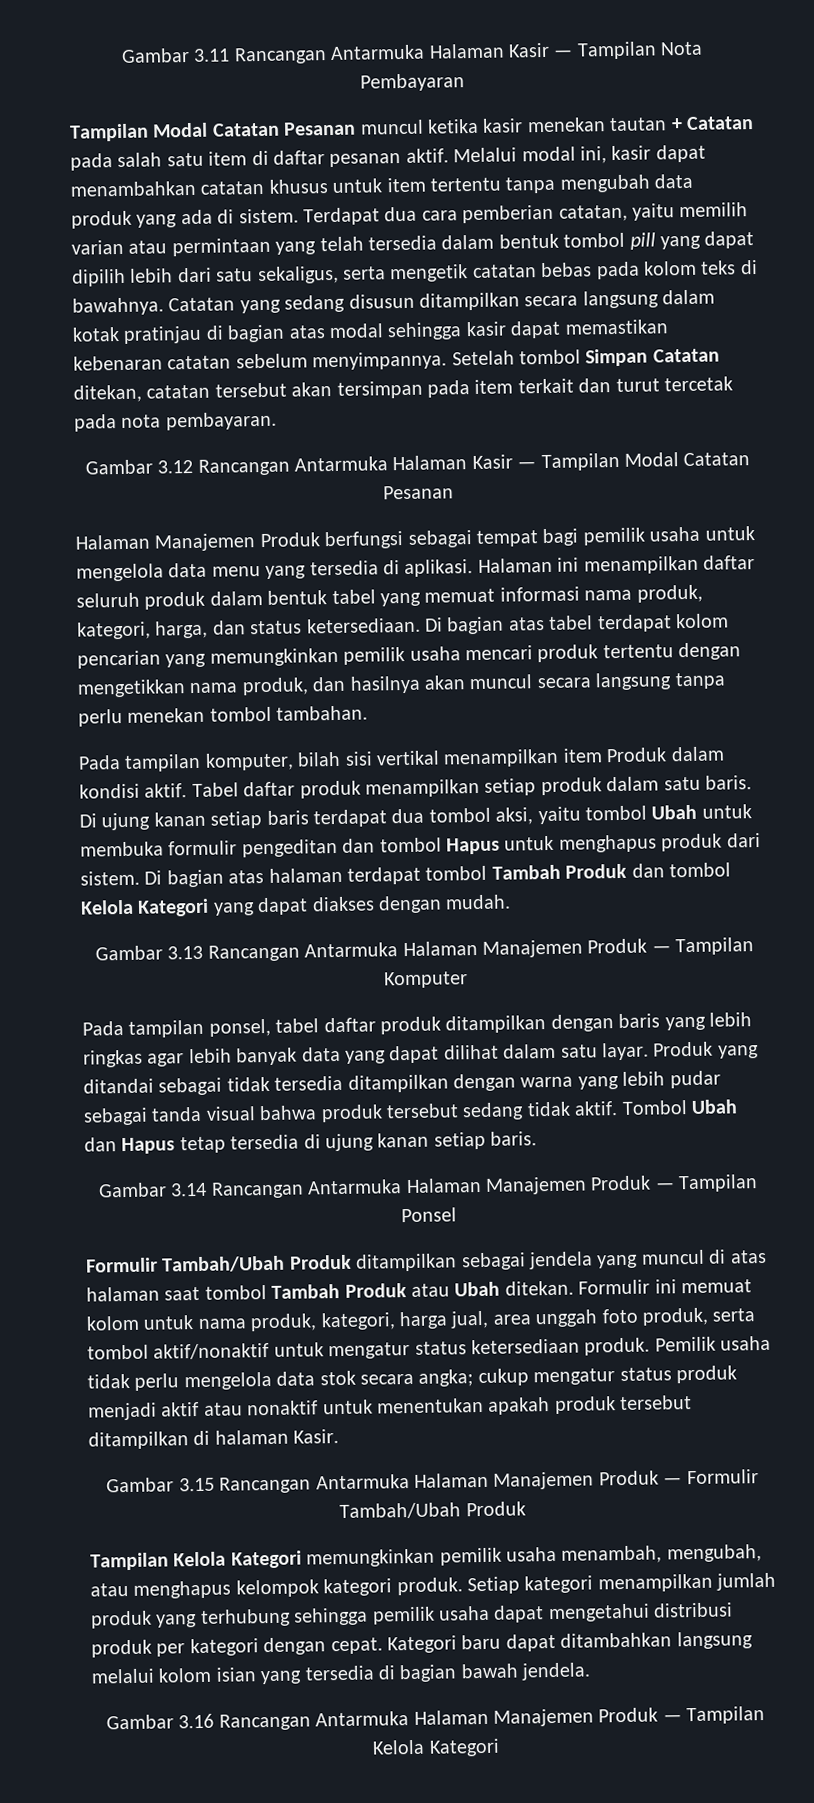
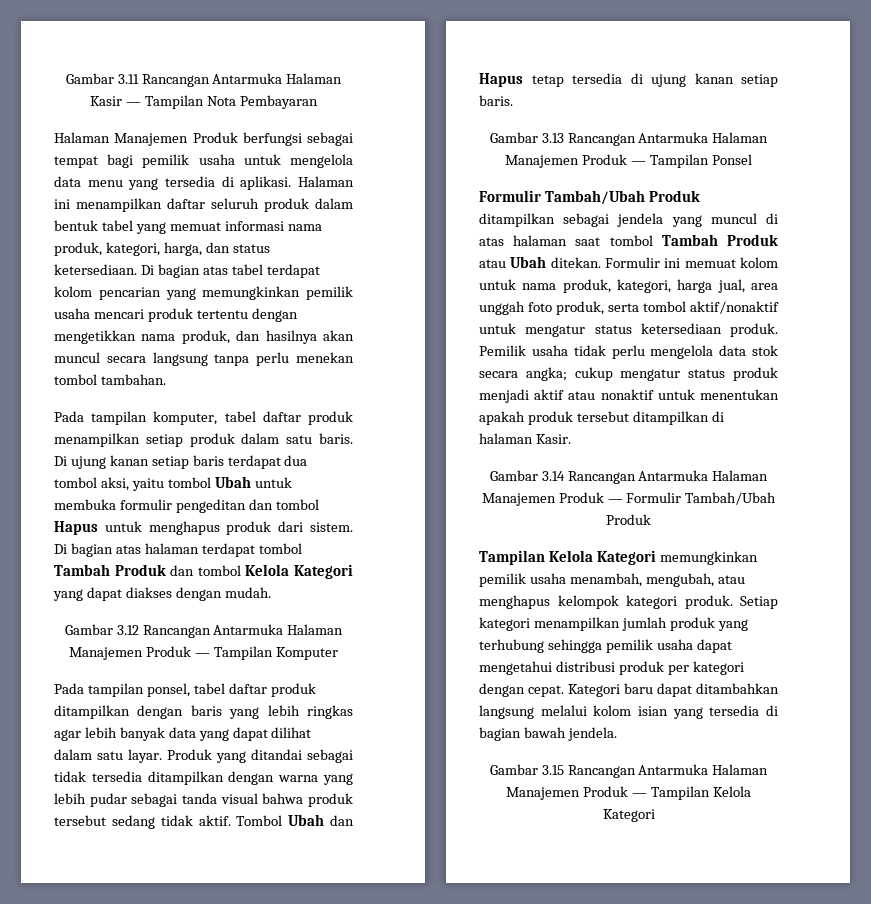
- Tampilan Modal Catatan Pesanan muncul ketika kasir menekan tautan + Catatan pada salah satu item di daftar pesanan aktif. Melalui modal ini, kasir dapat menambahkan catatan khusus untuk item tertentu tanpa mengubah data produk yang ada di sistem. Terdapat dua cara pemberian catatan, yaitu memilih varian atau permintaan yang telah tersedia dalam bentuk tombol pill yang dapat dipilih lebih dari satu sekaligus, serta mengetik catatan bebas pada kolom teks di bawahnya. Catatan yang sedang disusun ditampilkan secara langsung dalam kotak pratinjau di bagian atas modal sehingga kasir dapat memastikan kebenaran catatan sebelum menyimpannya. Setelah tombol Simpan Catatan ditekan, catatan tersebut akan tersimpan pada item terkait dan turut tercetak pada nota pembayaran.
- Gambar 3.12 Rancangan Antarmuka Halaman Kasir — Tampilan Modal Catatan Pesanan
- Pada tampilan komputer, bilah sisi vertikal menampilkan item Produk dalam kondisi aktif. Tabel daftar produk menampilkan setiap produk dalam satu baris.
+ Pada tampilan komputer, tabel daftar produk menampilkan setiap produk dalam satu baris.
- Gambar 3.13 Rancangan Antarmuka Halaman Manajemen Produk — Tampilan Komputer
+ Gambar 3.12 Rancangan Antarmuka Halaman Manajemen Produk — Tampilan Komputer
- Gambar 3.14 Rancangan Antarmuka Halaman Manajemen Produk — Tampilan Ponsel
+ Gambar 3.13 Rancangan Antarmuka Halaman Manajemen Produk — Tampilan Ponsel
- Gambar 3.15 Rancangan Antarmuka Halaman Manajemen Produk — Formulir Tambah/Ubah Produk
+ Gambar 3.14 Rancangan Antarmuka Halaman Manajemen Produk — Formulir Tambah/Ubah Produk
- Gambar 3.16 Rancangan Antarmuka Halaman Manajemen Produk — Tampilan Kelola Kategori
+ Gambar 3.15 Rancangan Antarmuka Halaman Manajemen Produk — Tampilan Kelola Kategori

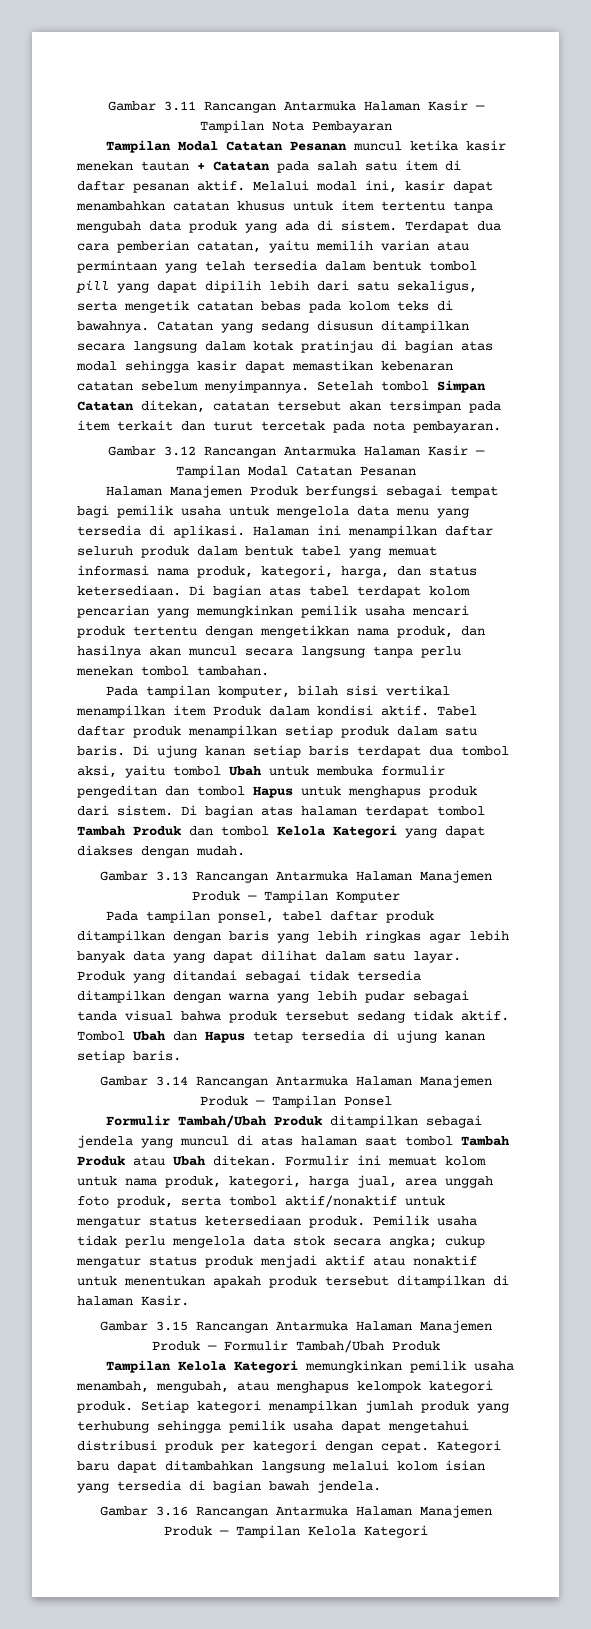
+ Tampilan Modal Catatan Pesanan muncul ketika kasir menekan tautan + Catatan pada salah satu item di daftar pesanan aktif. Melalui modal ini, kasir dapat menambahkan catatan khusus untuk item tertentu tanpa mengubah data produk yang ada di sistem. Terdapat dua cara pemberian catatan, yaitu memilih varian atau permintaan yang telah tersedia dalam bentuk tombol pill yang dapat dipilih lebih dari satu sekaligus, serta mengetik catatan bebas pada kolom teks di bawahnya. Catatan yang sedang disusun ditampilkan secara langsung dalam kotak pratinjau di bagian atas modal sehingga kasir dapat memastikan kebenaran catatan sebelum menyimpannya. Setelah tombol Simpan Catatan ditekan, catatan tersebut akan tersimpan pada item terkait dan turut tercetak pada nota pembayaran.
+ Gambar 3.12 Rancangan Antarmuka Halaman Kasir — Tampilan Modal Catatan Pesanan
- Pada tampilan komputer, tabel daftar produk menampilkan setiap produk dalam satu baris.
+ Pada tampilan komputer, bilah sisi vertikal menampilkan item Produk dalam kondisi aktif. Tabel daftar produk menampilkan setiap produk dalam satu baris.
- Gambar 3.12 Rancangan Antarmuka Halaman Manajemen Produk — Tampilan Komputer
+ Gambar 3.13 Rancangan Antarmuka Halaman Manajemen Produk — Tampilan Komputer
- Gambar 3.13 Rancangan Antarmuka Halaman Manajemen Produk — Tampilan Ponsel
+ Gambar 3.14 Rancangan Antarmuka Halaman Manajemen Produk — Tampilan Ponsel
- Gambar 3.14 Rancangan Antarmuka Halaman Manajemen Produk — Formulir Tambah/Ubah Produk
+ Gambar 3.15 Rancangan Antarmuka Halaman Manajemen Produk — Formulir Tambah/Ubah Produk
- Gambar 3.15 Rancangan Antarmuka Halaman Manajemen Produk — Tampilan Kelola Kategori
+ Gambar 3.16 Rancangan Antarmuka Halaman Manajemen Produk — Tampilan Kelola Kategori

